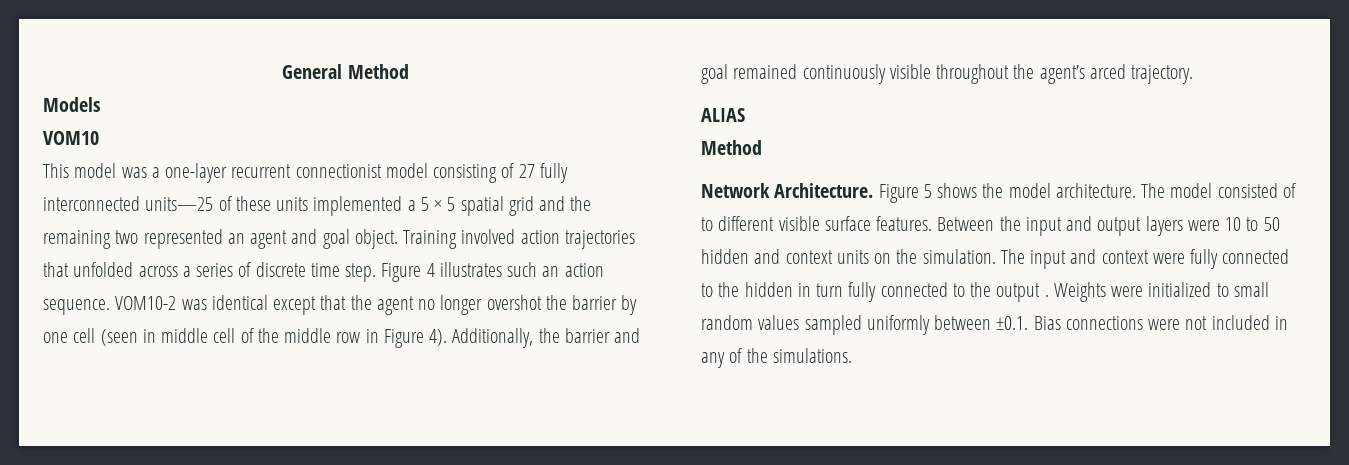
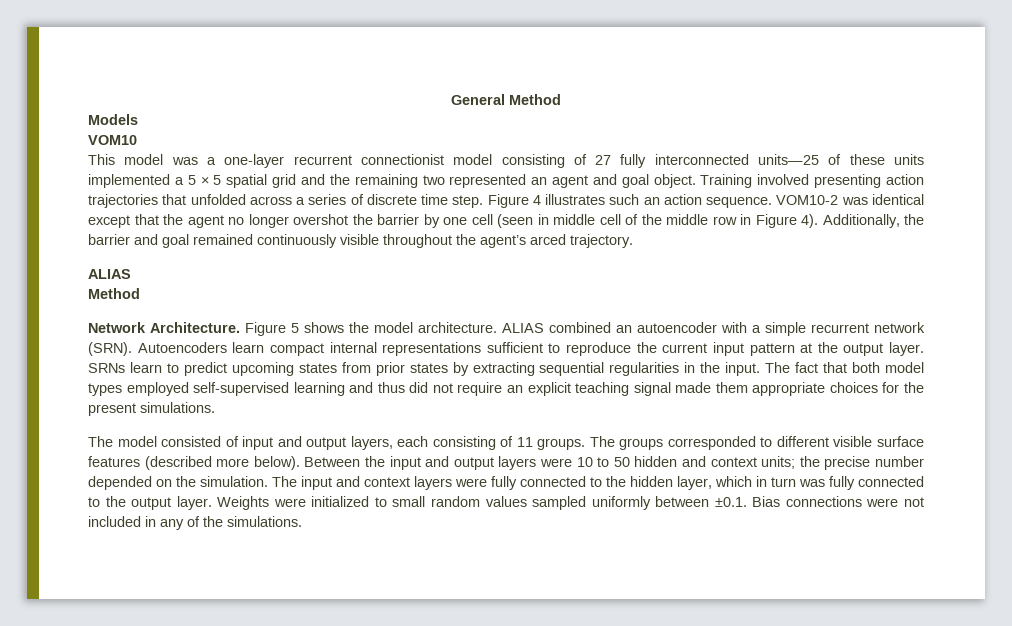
- Training involved action trajectories that unfolded across a series of discrete time step.
+ Training involved presenting action trajectories that unfolded across a series of discrete time step.
- The model consisted of to different visible surface features.
+ ALIAS combined an autoencoder with a simple recurrent network (SRN). Autoencoders learn compact internal representations sufficient to reproduce the current input pattern at the output layer. SRNs learn to predict upcoming states from prior states by extracting sequential regularities in the input. The fact that both model types employed self-supervised learning and thus did not require an explicit teaching signal made them appropriate choices for the present simulations.
+ The model consisted of input and output layers, each consisting of 11 groups. The groups corresponded to different visible surface features (described more below).
- Between the input and output layers were 10 to 50 hidden and context units on the simulation.
+ Between the input and output layers were 10 to 50 hidden and context units; the precise number depended on the simulation.
- The input and context were fully connected to the hidden in turn fully connected to the output .
+ The input and context layers were fully connected to the hidden layer, which in turn was fully connected to the output layer.

